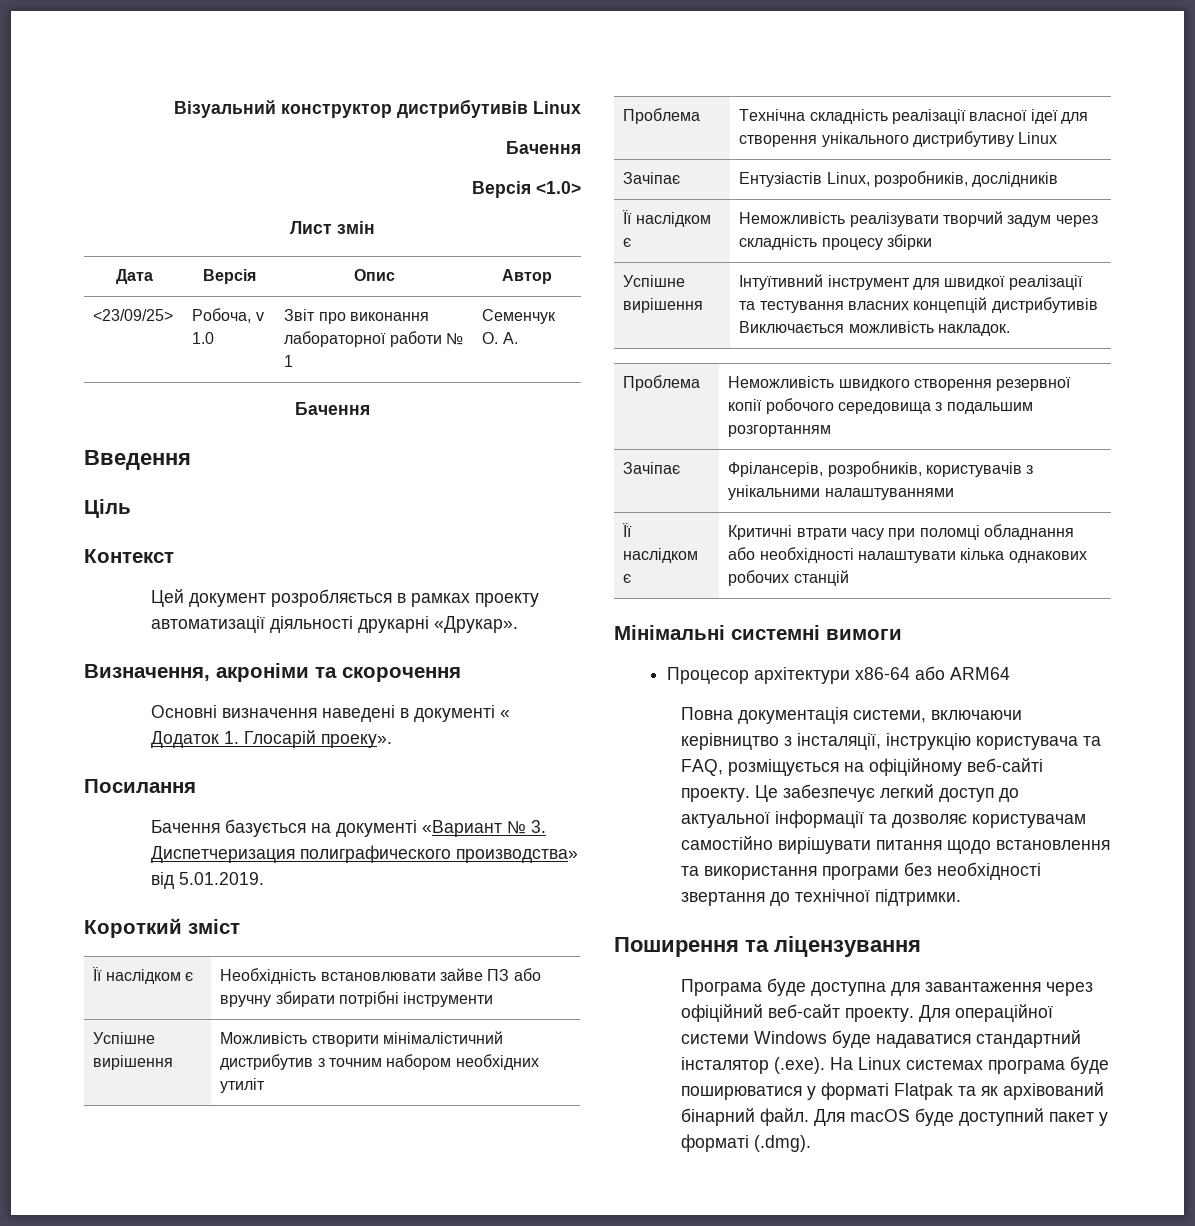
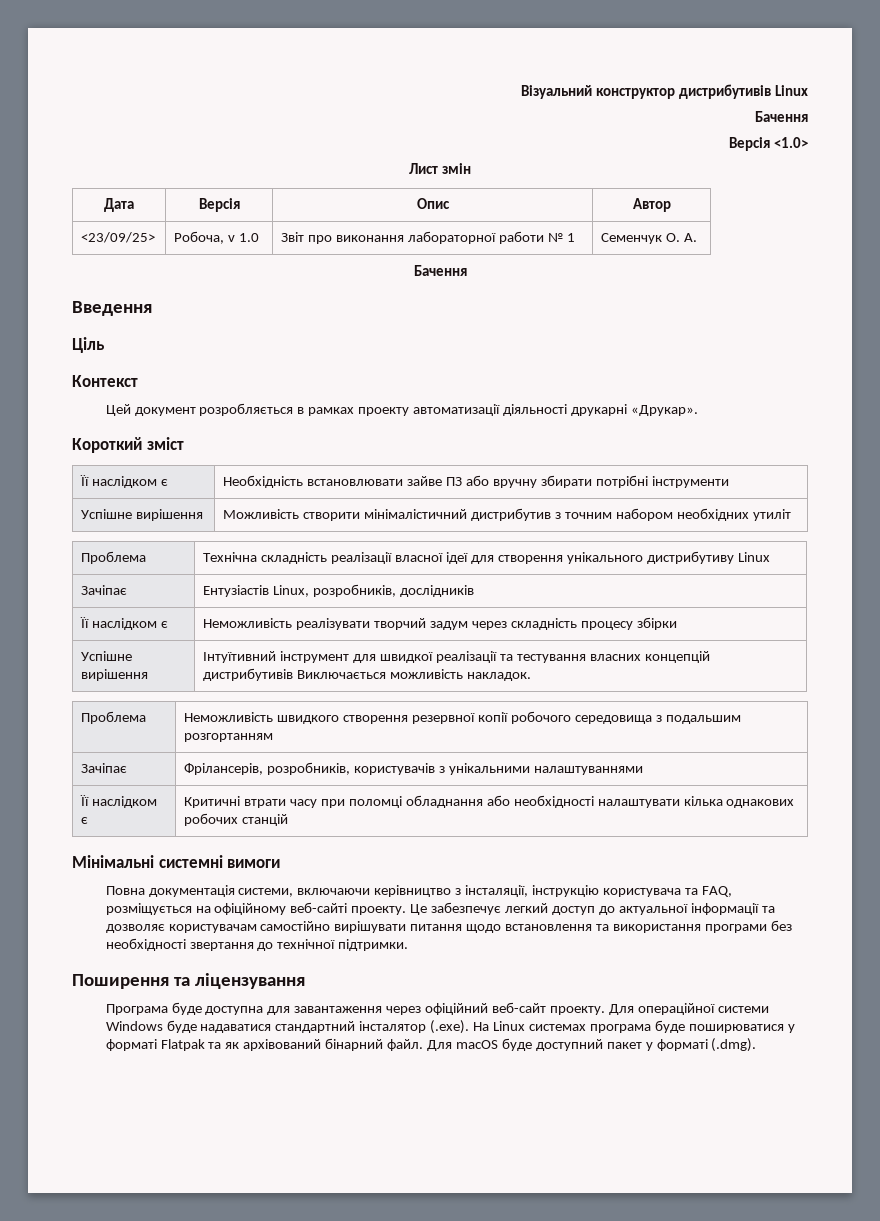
- Визначення, акроніми та скорочення
- Основні визначення наведені в документі « Додаток 1. Глосарій проеку».
- Посилання
- Бачення базується на документі «Вариант № 3. Диспетчеризация полиграфического производства» від 5.01.2019.
- Процесор архітектури x86-64 або ARM64

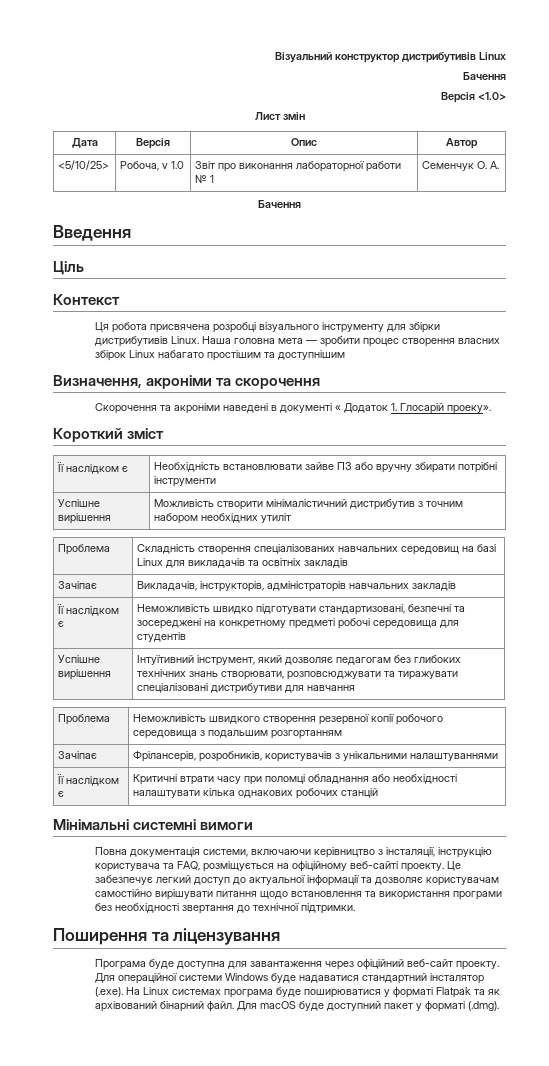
- <23/09/25> | Робоча, v 1.0 | Звіт про виконання лабораторної работи № 1 | Семенчук О. А.
+ <5/10/25> | Робоча, v 1.0 | Звіт про виконання лабораторної работи № 1 | Семенчук О. А.
- Цей документ розробляється в рамках проекту автоматизації діяльності друкарні «Друкар».
+ Ця робота присвячена розробці візуального інструменту для збірки дистрибутивів Linux. Наша головна мета — зробити процес створення власних збірок Linux набагато простішим та доступнішим
+ Визначення, акроніми та скорочення
+ Скорочення та акроніми наведені в документі « Додаток 1. Глосарій проеку».
- Проблема | Технічна складність реалізації власної ідеї для створення унікального дистрибутиву Linux
- Зачіпає | Ентузіастів Linux, розробників, дослідників
- Її наслідком є | Неможливість реалізувати творчий задум через складність процесу збірки
- Успішне вирішення | Інтуїтивний інструмент для швидкої реалізації та тестування власних концепцій дистрибутивів Виключається можливість накладок.
+ Проблема | Складність створення спеціалізованих навчальних середовищ на базі Linux для викладачів та освітніх закладів
+ Зачіпає | Викладачів, інструкторів, адміністраторів навчальних закладів
+ Її наслідком є | Неможливість швидко підготувати стандартизовані, безпечні та зосереджені на конкретному предметі робочі середовища для студентів
+ Успішне вирішення | Інтуїтивний інструмент, який дозволяє педагогам без глибоких технічних знань створювати, розповсюджувати та тиражувати спеціалізовані дистрибутиви для навчання

